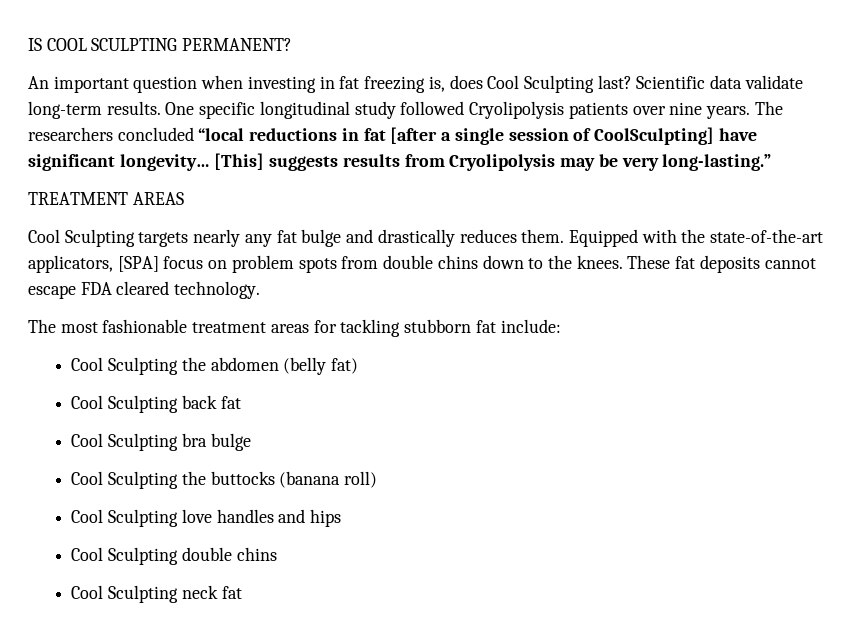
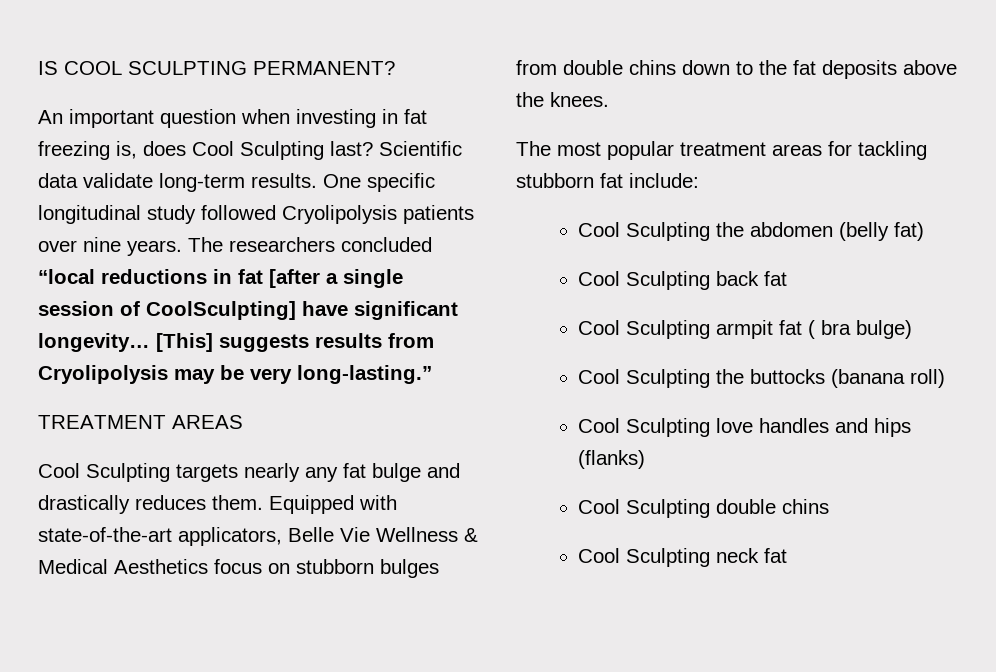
- Equipped with the state-of-the-art applicators, [SPA] focus on problem spots from double chins down to the knees. These fat deposits cannot escape FDA cleared technology.
+ Equipped with state-of-the-art applicators, Belle Vie Wellness & Medical Aesthetics focus on stubborn bulges from double chins down to the fat deposits above the knees.
- The most fashionable treatment areas for tackling stubborn fat include:
+ The most popular treatment areas for tackling stubborn fat include:
- Cool Sculpting bra bulge
+ Cool Sculpting armpit fat ( bra bulge)
- Cool Sculpting love handles and hips
+ Cool Sculpting love handles and hips (flanks)

